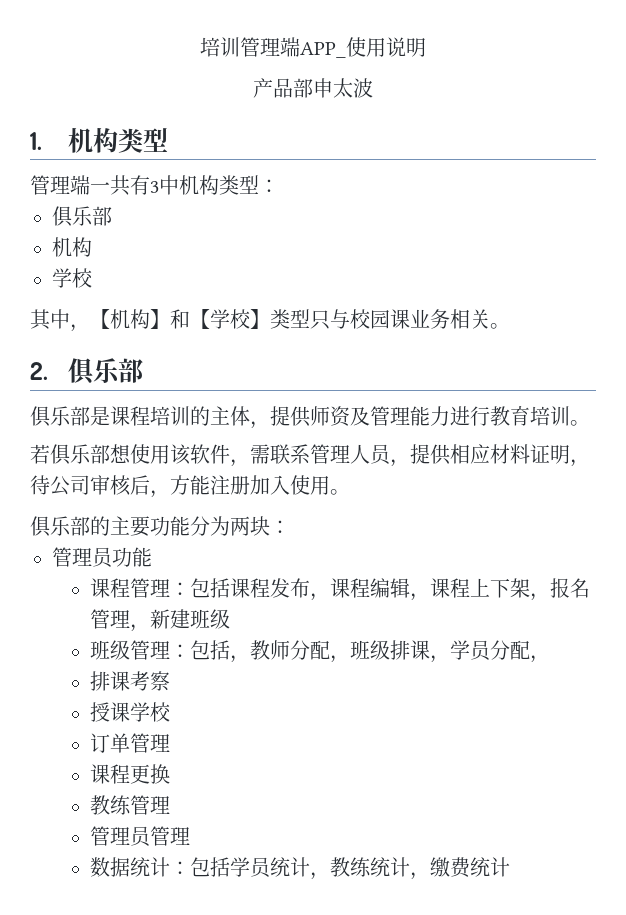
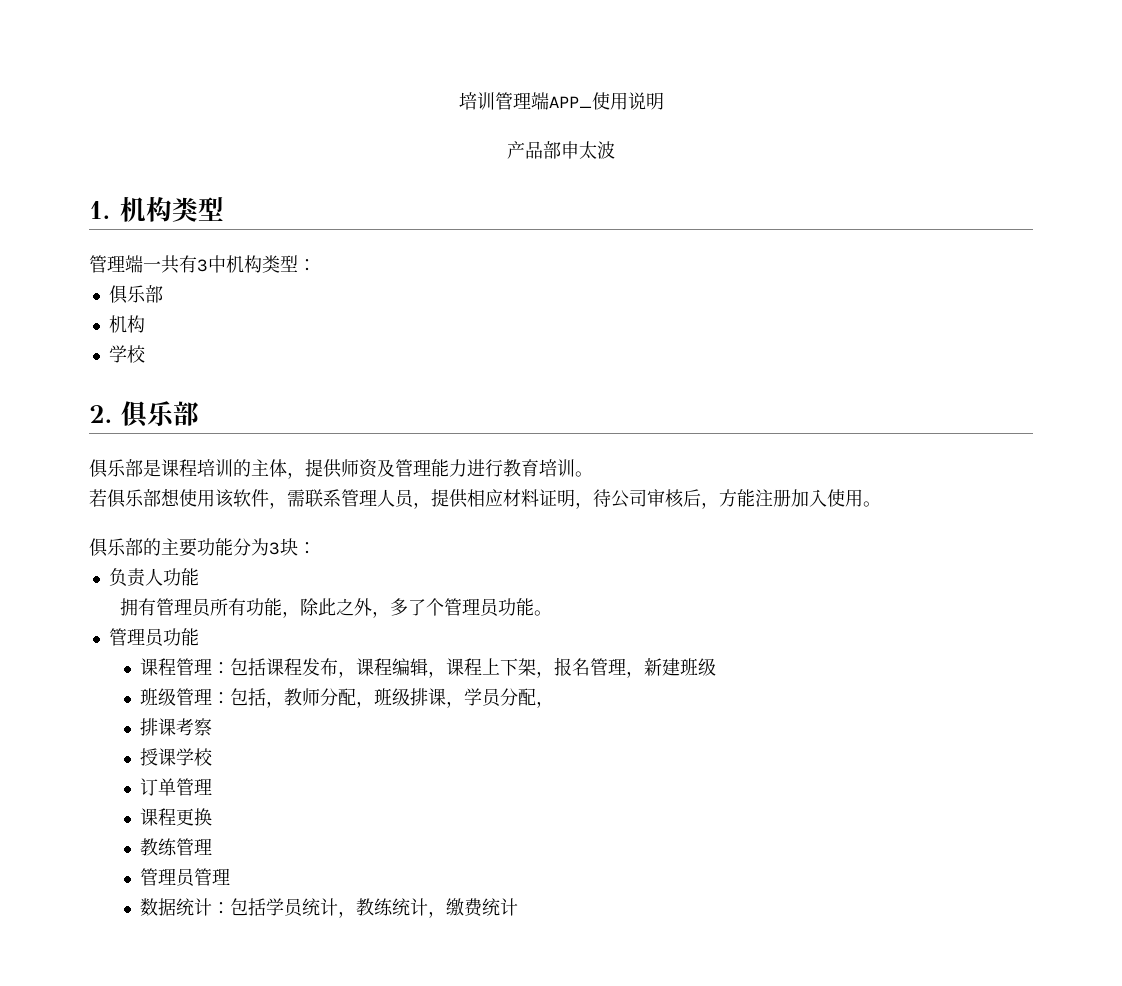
- 其中，【机构】和【学校】类型只与校园课业务相关。
- 俱乐部的主要功能分为两块：
+ 俱乐部的主要功能分为3块：
+ 负责人功能
+ 拥有管理员所有功能，除此之外，多了个管理员功能。

